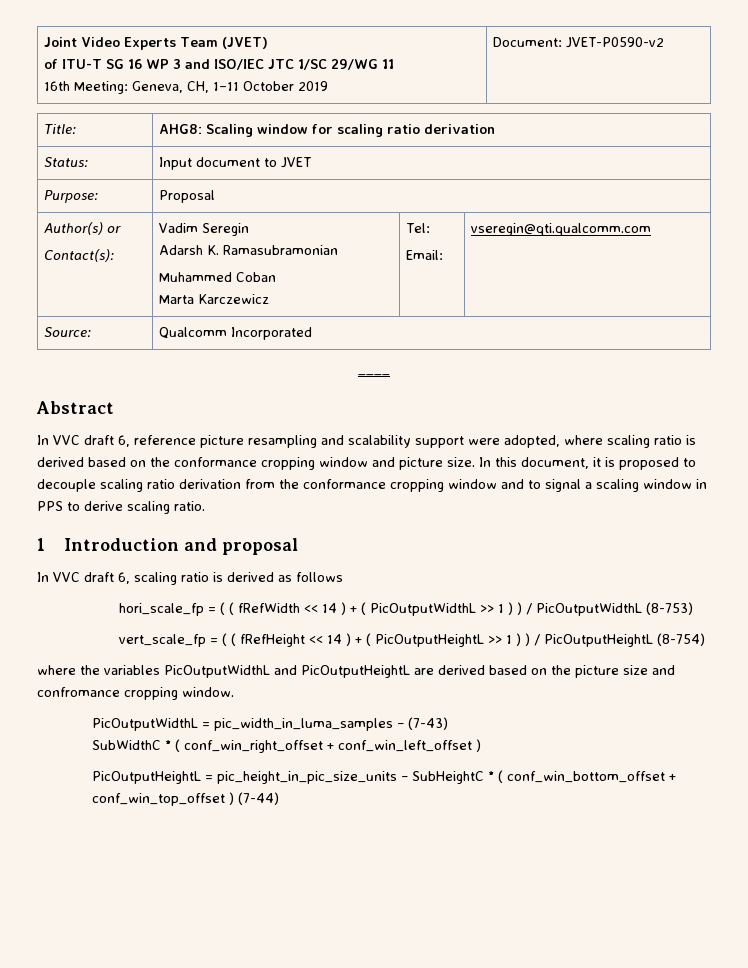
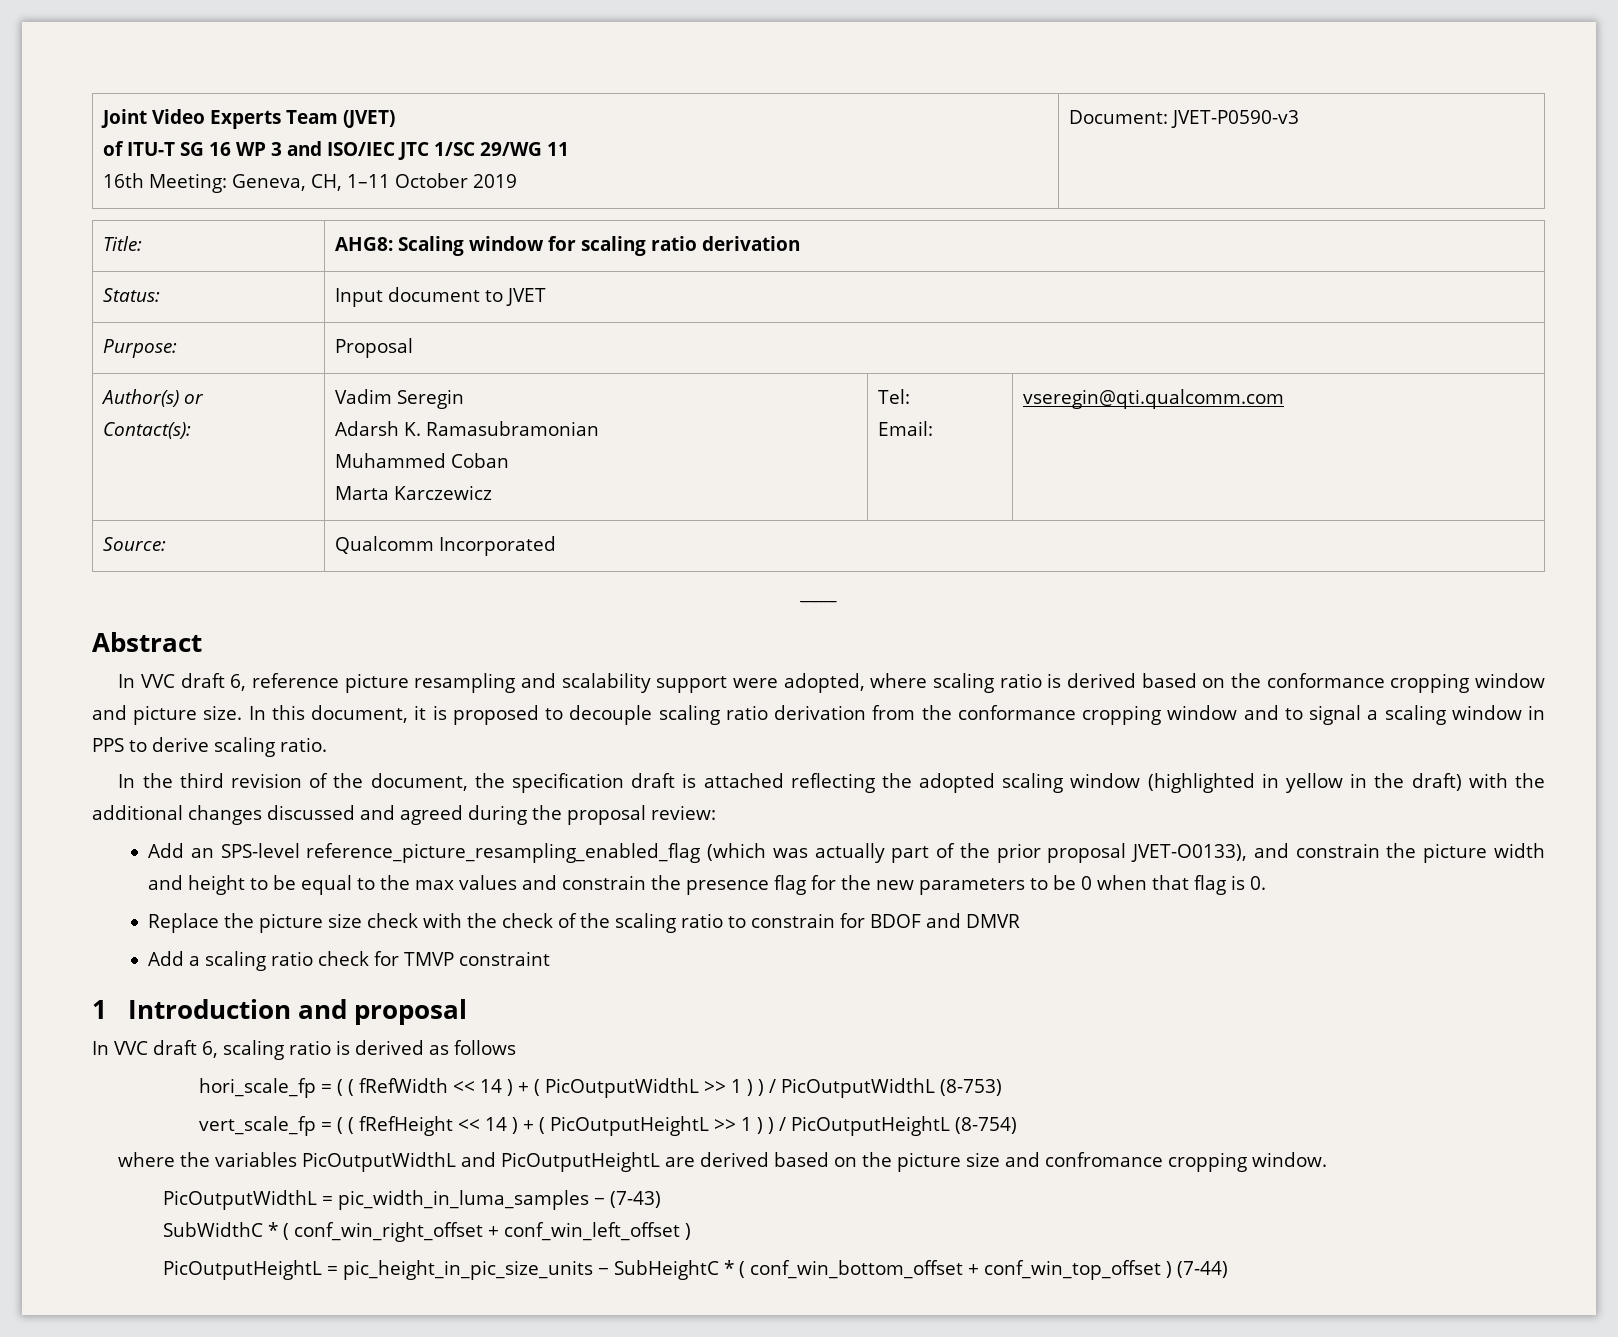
  Joint Video Experts Team (JVET)
  of ITU-T SG 16 WP 3 and ISO/IEC JTC 1/SC 29/WG 11
- 16th Meeting: Geneva, CH, 1–11 October 2019 | Document: JVET-P0590-v2
+ 16th Meeting: Geneva, CH, 1–11 October 2019 | Document: JVET-P0590-v3
+ In the third revision of the document, the specification draft is attached reflecting the adopted scaling window (highlighted in yellow in the draft) with the additional changes discussed and agreed during the proposal review:
+ Add an SPS-level reference_picture_resampling_enabled_flag (which was actually part of the prior proposal JVET-O0133), and constrain the picture width and height to be equal to the max values and constrain the presence flag for the new parameters to be 0 when that flag is 0.
+ Replace the picture size check with the check of the scaling ratio to constrain for BDOF and DMVR
+ Add a scaling ratio check for TMVP constraint

